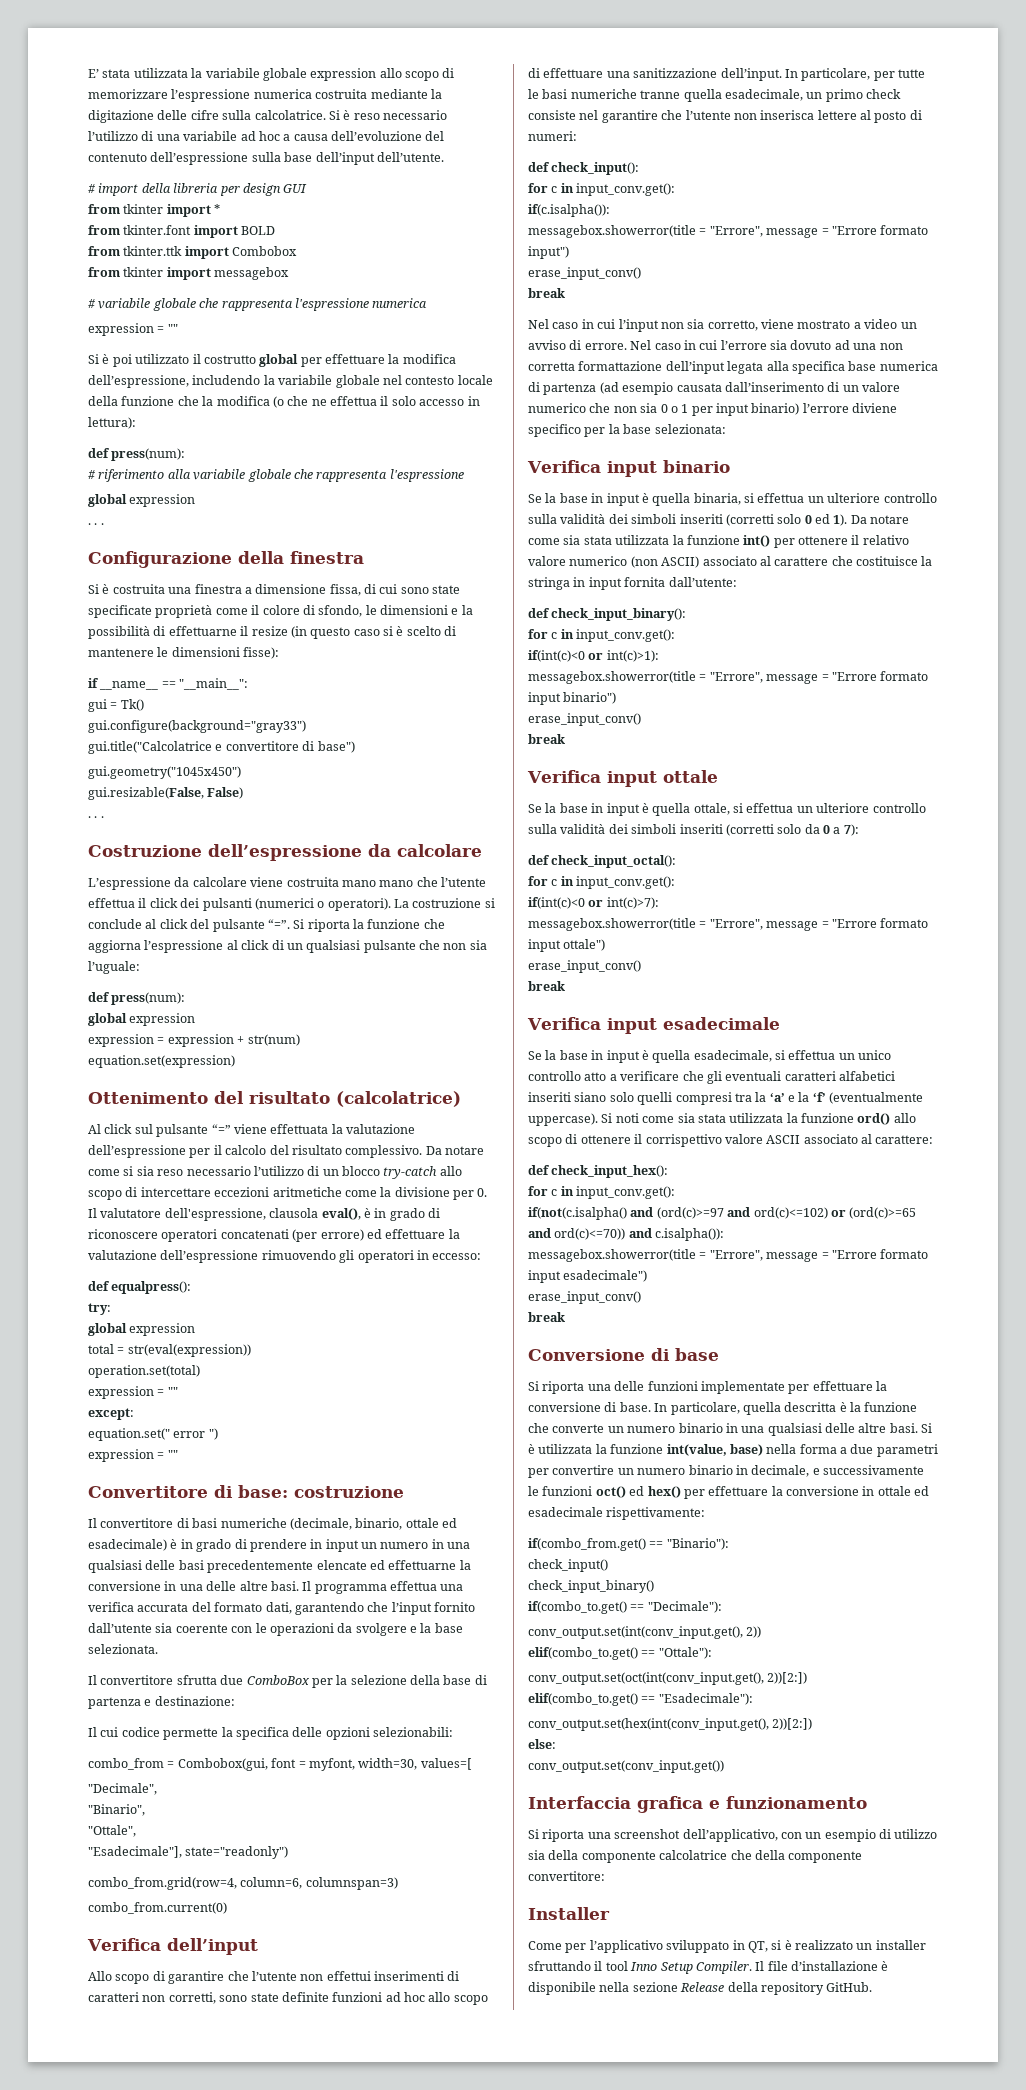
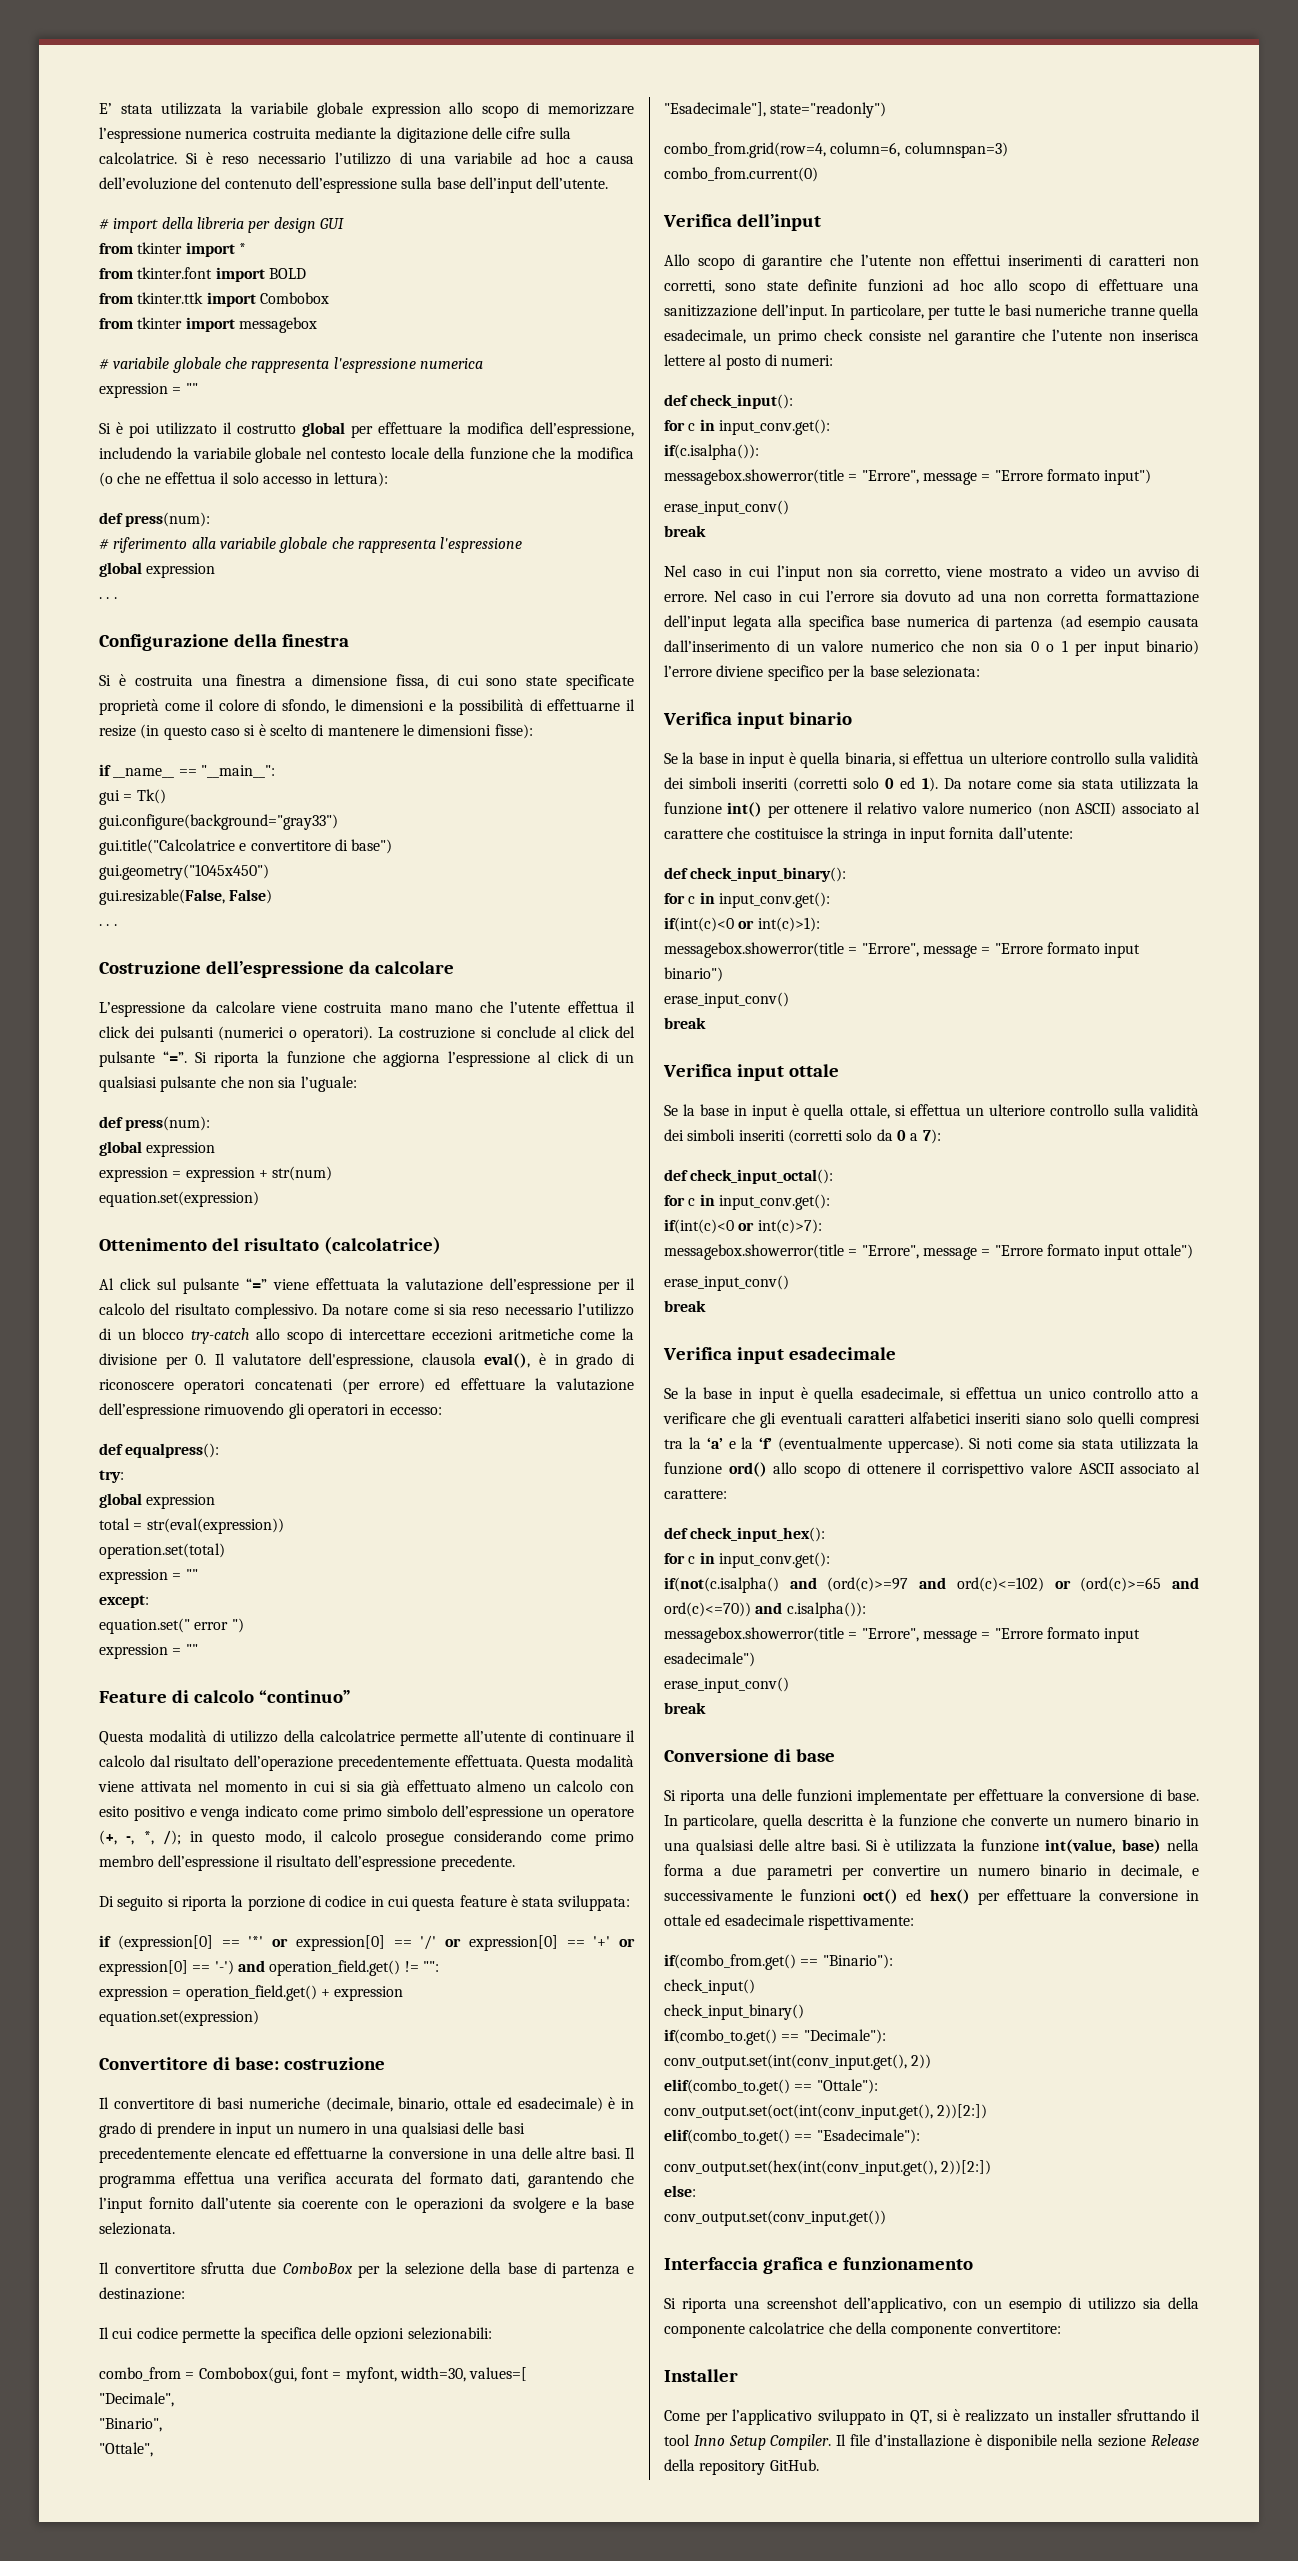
+ Feature di calcolo “continuo”
+ Questa modalità di utilizzo della calcolatrice permette all’utente di continuare il calcolo dal risultato dell’operazione precedentemente effettuata. Questa modalità viene attivata nel momento in cui si sia già effettuato almeno un calcolo con esito positivo e venga indicato come primo simbolo dell’espressione un operatore (+, -, *, /); in questo modo, il calcolo prosegue considerando come primo membro dell’espressione il risultato dell’espressione precedente.
+ Di seguito si riporta la porzione di codice in cui questa feature è stata sviluppata:
+ if (expression[0] == '*' or expression[0] == '/' or expression[0] == '+' or expression[0] == '-') and operation_field.get() != "":
+ expression = operation_field.get() + expression
+ equation.set(expression)

